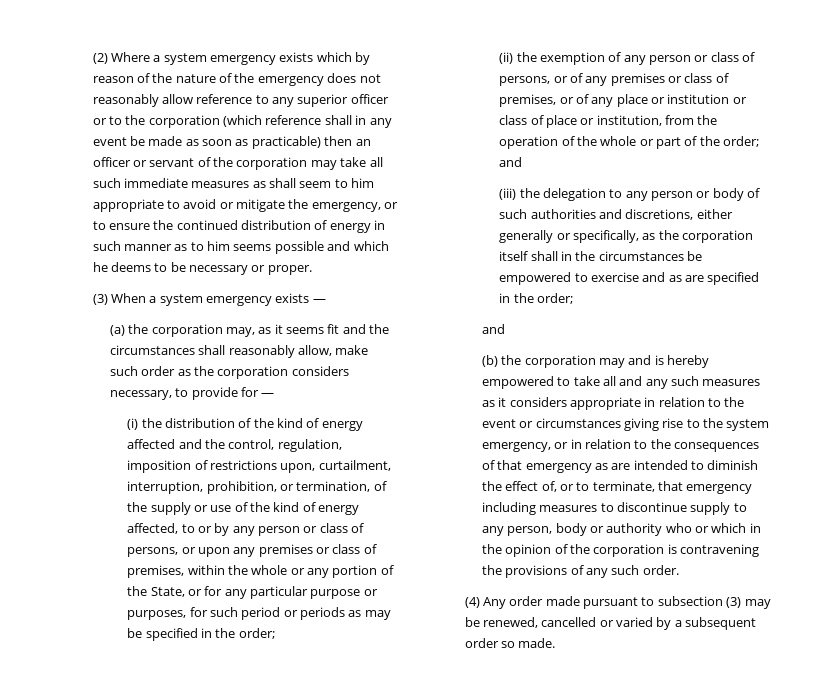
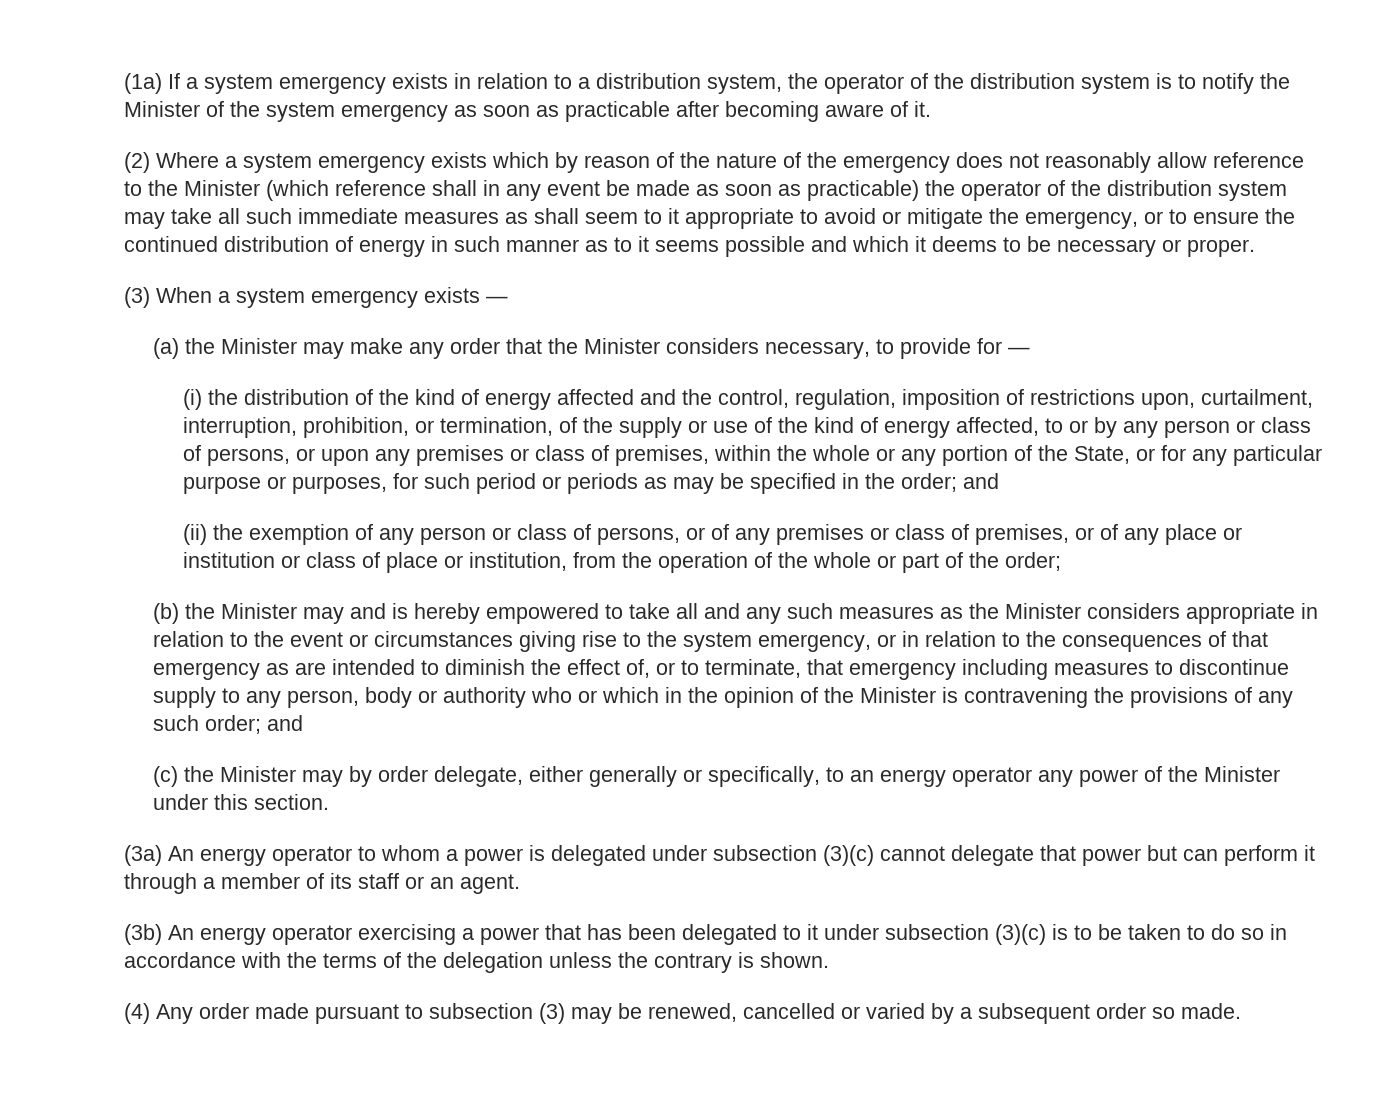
+ (1a) If a system emergency exists in relation to a distribution system, the operator of the distribution system is to notify the Minister of the system emergency as soon as practicable after becoming aware of it.
- (2) Where a system emergency exists which by reason of the nature of the emergency does not reasonably allow reference to any superior officer or to the corporation (which reference shall in any event be made as soon as practicable) then an officer or servant of the corporation may take all such immediate measures as shall seem to him appropriate to avoid or mitigate the emergency, or to ensure the continued distribution of energy in such manner as to him seems possible and which he deems to be necessary or proper.
+ (2) Where a system emergency exists which by reason of the nature of the emergency does not reasonably allow reference to the Minister (which reference shall in any event be made as soon as practicable) the operator of the distribution system may take all such immediate measures as shall seem to it appropriate to avoid or mitigate the emergency, or to ensure the continued distribution of energy in such manner as to it seems possible and which it deems to be necessary or proper.
- (a) the corporation may, as it seems fit and the circumstances shall reasonably allow, make such order as the corporation considers necessary, to provide for —
+ (a) the Minister may make any order that the Minister considers necessary, to provide for —
- (i) the distribution of the kind of energy affected and the control, regulation, imposition of restrictions upon, curtailment, interruption, prohibition, or termination, of the supply or use of the kind of energy affected, to or by any person or class of persons, or upon any premises or class of premises, within the whole or any portion of the State, or for any particular purpose or purposes, for such period or periods as may be specified in the order;
+ (i) the distribution of the kind of energy affected and the control, regulation, imposition of restrictions upon, curtailment, interruption, prohibition, or termination, of the supply or use of the kind of energy affected, to or by any person or class of persons, or upon any premises or class of premises, within the whole or any portion of the State, or for any particular purpose or purposes, for such period or periods as may be specified in the order; and
- (ii) the exemption of any person or class of persons, or of any premises or class of premises, or of any place or institution or class of place or institution, from the operation of the whole or part of the order; and
- (iii) the delegation to any person or body of such authorities and discretions, either generally or specifically, as the corporation itself shall in the circumstances be empowered to exercise and as are specified in the order;
- and
+ (ii) the exemption of any person or class of persons, or of any premises or class of premises, or of any place or institution or class of place or institution, from the operation of the whole or part of the order;
- (b) the corporation may and is hereby empowered to take all and any such measures as it considers appropriate in relation to the event or circumstances giving rise to the system emergency, or in relation to the consequences of that emergency as are intended to diminish the effect of, or to terminate, that emergency including measures to discontinue supply to any person, body or authority who or which in the opinion of the corporation is contravening the provisions of any such order.
+ (b) the Minister may and is hereby empowered to take all and any such measures as the Minister considers appropriate in relation to the event or circumstances giving rise to the system emergency, or in relation to the consequences of that emergency as are intended to diminish the effect of, or to terminate, that emergency including measures to discontinue supply to any person, body or authority who or which in the opinion of the Minister is contravening the provisions of any such order; and
+ (c) the Minister may by order delegate, either generally or specifically, to an energy operator any power of the Minister under this section.
+ (3a) An energy operator to whom a power is delegated under subsection (3)(c) cannot delegate that power but can perform it through a member of its staff or an agent.
+ (3b) An energy operator exercising a power that has been delegated to it under subsection (3)(c) is to be taken to do so in accordance with the terms of the delegation unless the contrary is shown.

